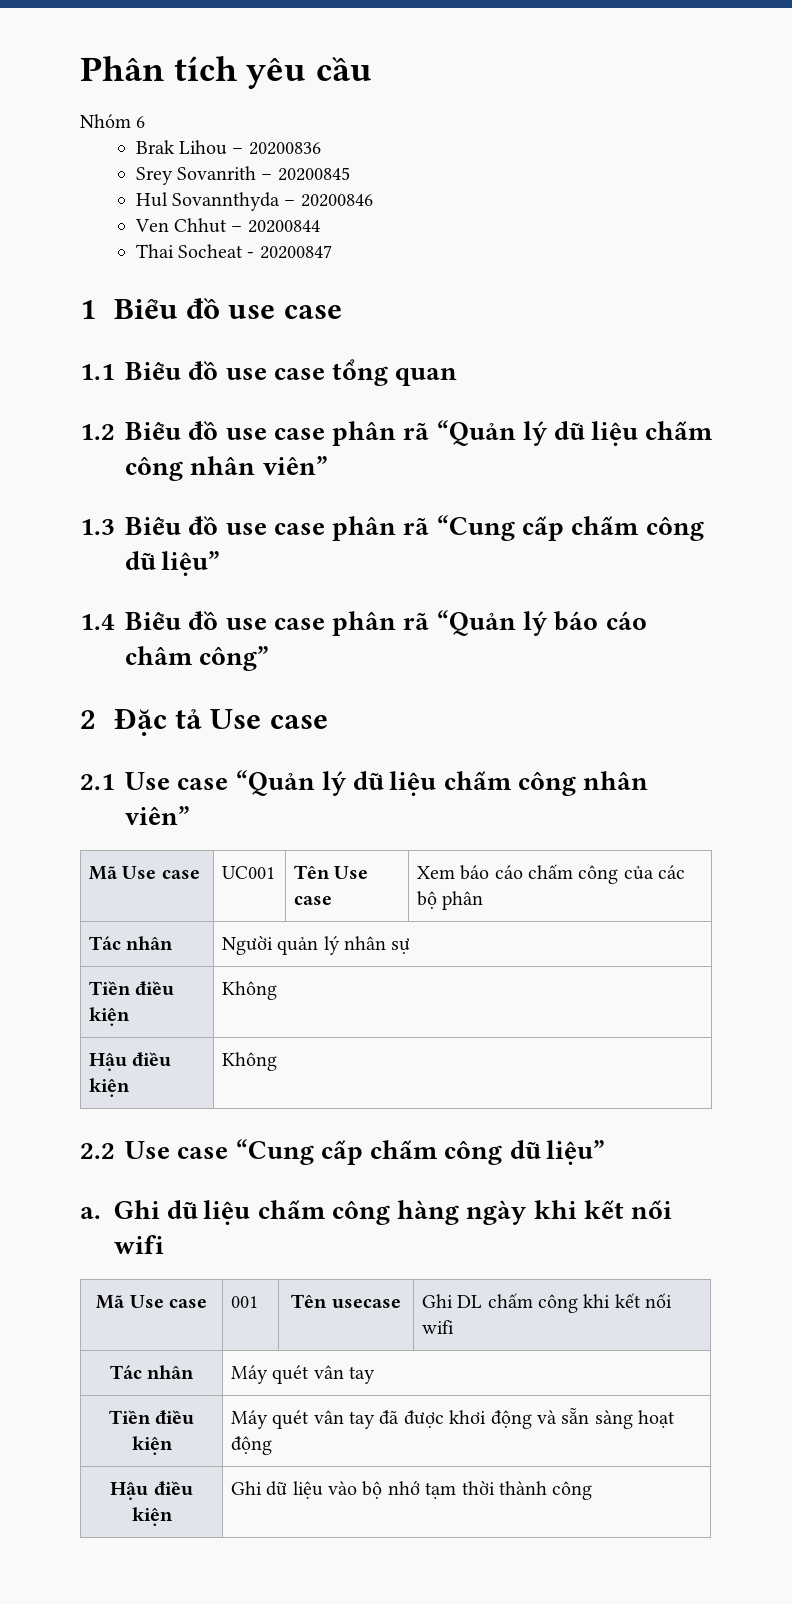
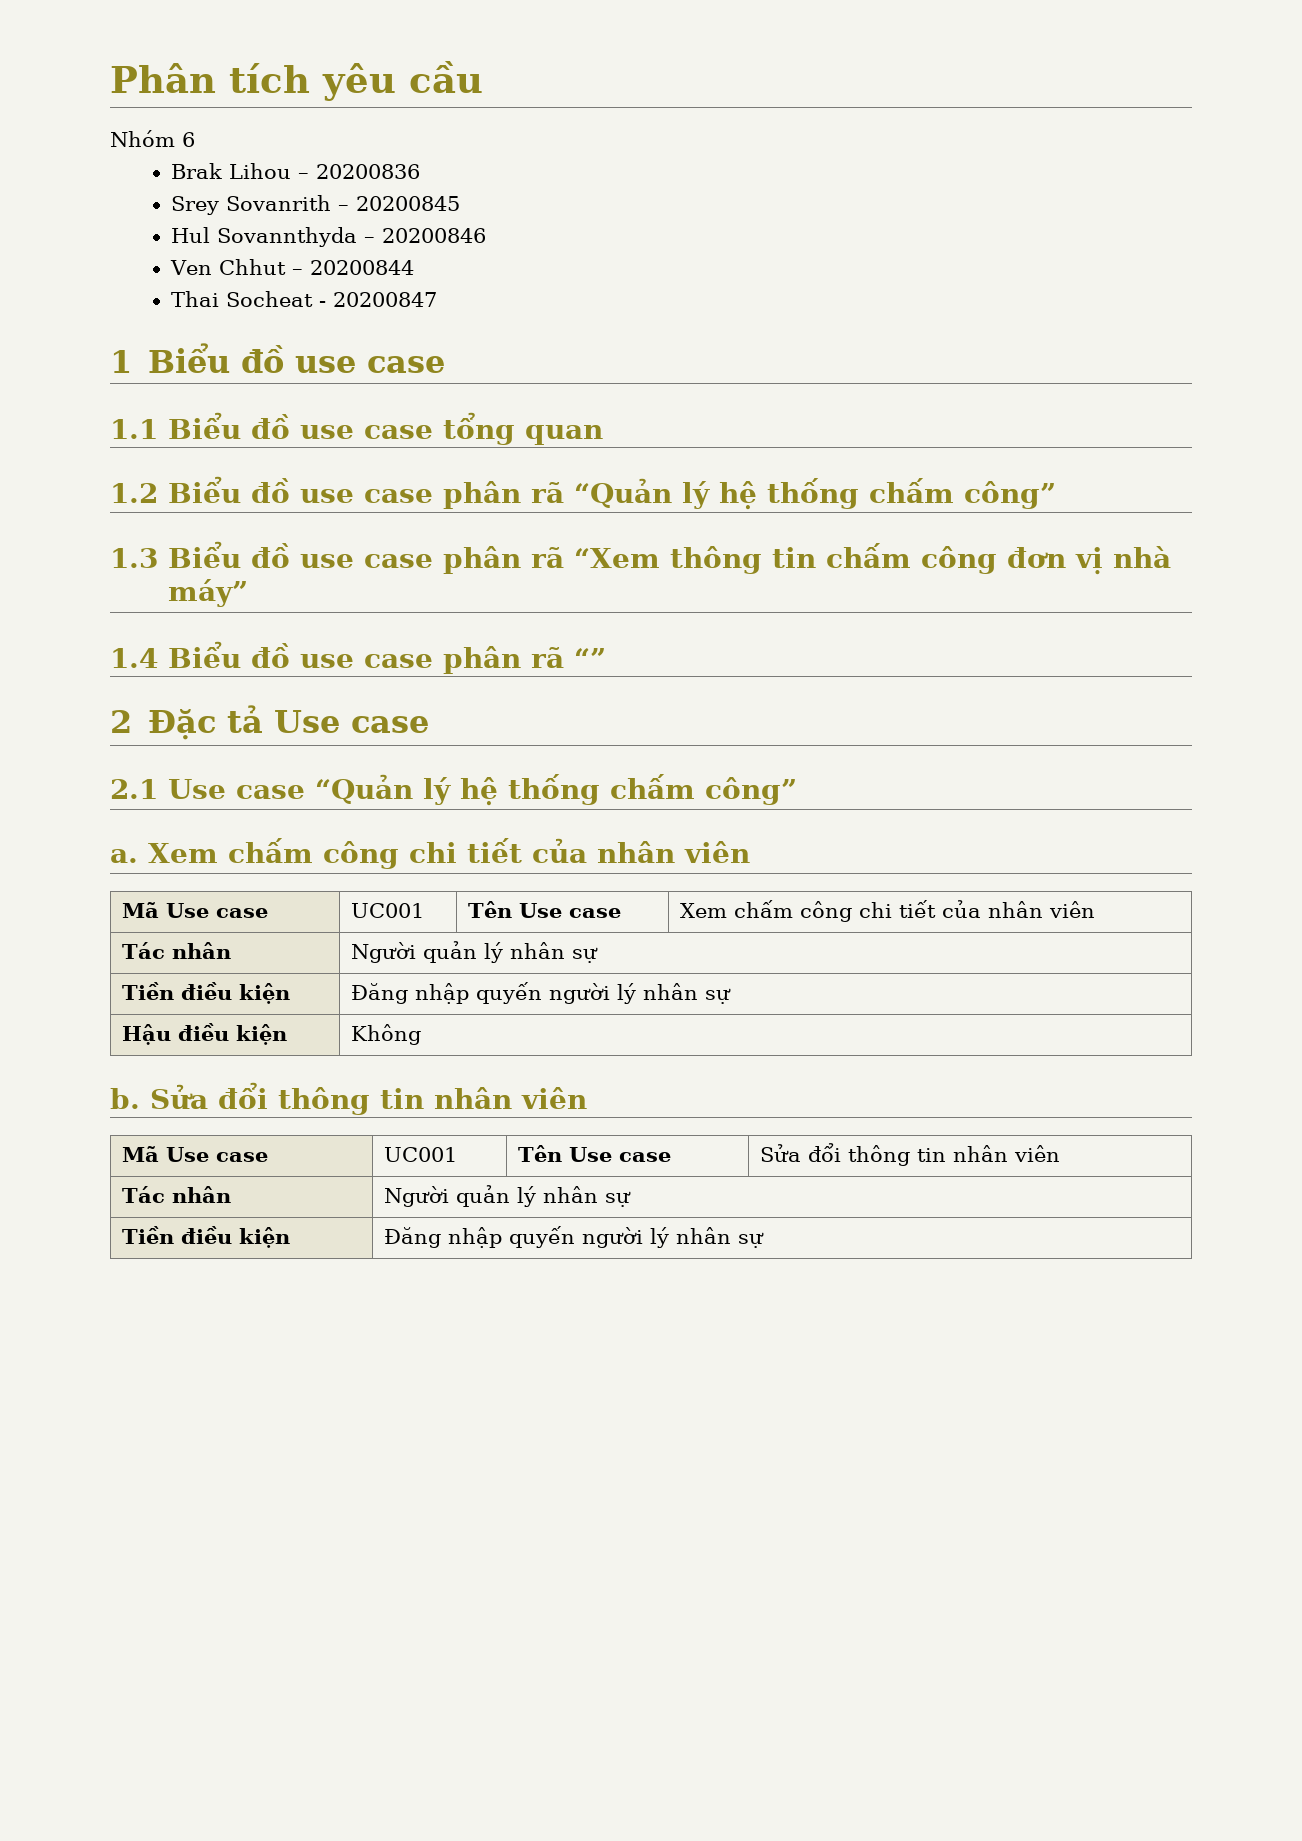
- 1.2 Biểu đồ use case phân rã “Quản lý dữ liệu chấm công nhân viên”
+ 1.2 Biểu đồ use case phân rã “Quản lý hệ thống chấm công”
- 1.3 Biểu đồ use case phân rã “Cung cấp chấm công dữ liệu”
+ 1.3 Biểu đồ use case phân rã “Xem thông tin chấm công đơn vị nhà máy”
- 1.4 Biểu đồ use case phân rã “Quản lý báo cáo châm công”
+ 1.4 Biểu đồ use case phân rã “”
- 2.1 Use case “Quản lý dữ liệu chấm công nhân viên”
+ 2.1 Use case “Quản lý hệ thống chấm công”
+ a. Xem chấm công chi tiết của nhân viên
- Mã Use case | UC001 | Tên Use case | Xem báo cáo chấm công của các bộ phân
+ Mã Use case | UC001 | Tên Use case | Xem chấm công chi tiết của nhân viên
  Tác nhân | Người quản lý nhân sự
- Tiền điều kiện | Không
+ Tiền điều kiện | Đăng nhập quyến người lý nhân sự
  Hậu điều kiện | Không
- 2.2 Use case “Cung cấp chấm công dữ liệu”
- a. Ghi dữ liệu chấm công hàng ngày khi kết nối wifi
- Mã Use case | 001 | Tên usecase | Ghi DL chấm công khi kết nối wifi
- Tác nhân | Máy quét vân tay
- Tiền điều kiện | Máy quét vân tay đã được khơi động và sẵn sàng hoạt động
- Hậu điều kiện | Ghi dữ liệu vào bộ nhớ tạm thời thành công
+ b. Sửa đổi thông tin nhân viên
+ Mã Use case | UC001 | Tên Use case | Sửa đổi thông tin nhân viên
+ Tác nhân | Người quản lý nhân sự
+ Tiền điều kiện | Đăng nhập quyến người lý nhân sự

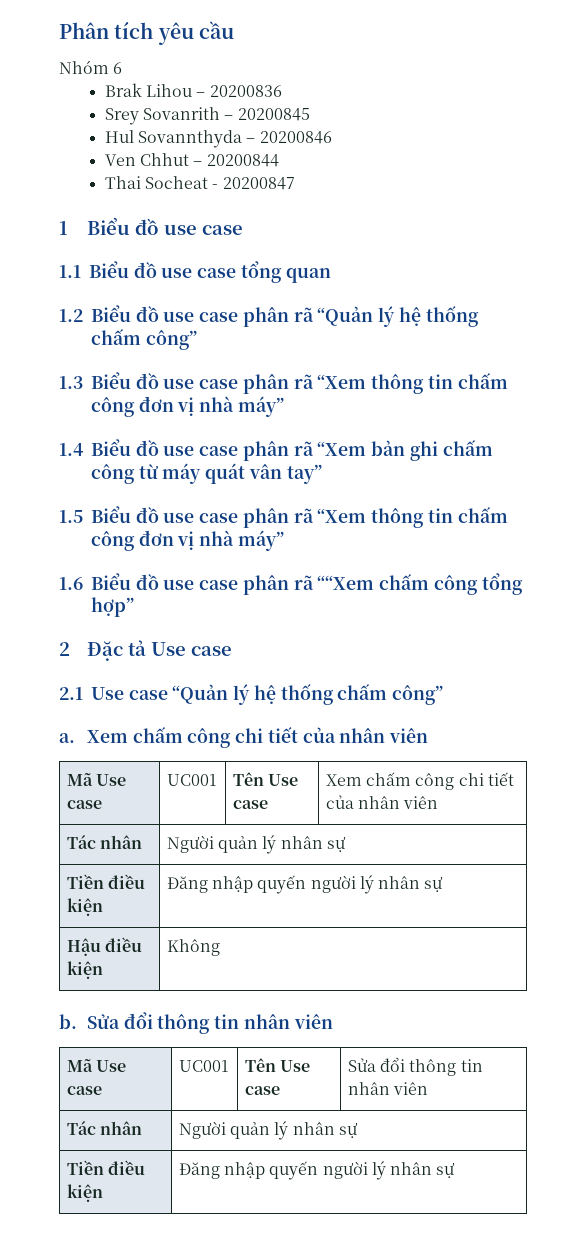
- 1.4 Biểu đồ use case phân rã “”
+ 1.4 Biểu đồ use case phân rã “Xem bản ghi chấm công từ máy quát vân tay”
+ 1.5 Biểu đồ use case phân rã “Xem thông tin chấm công đơn vị nhà máy”
+ 1.6 Biểu đồ use case phân rã ““Xem chấm công tổng hợp”

